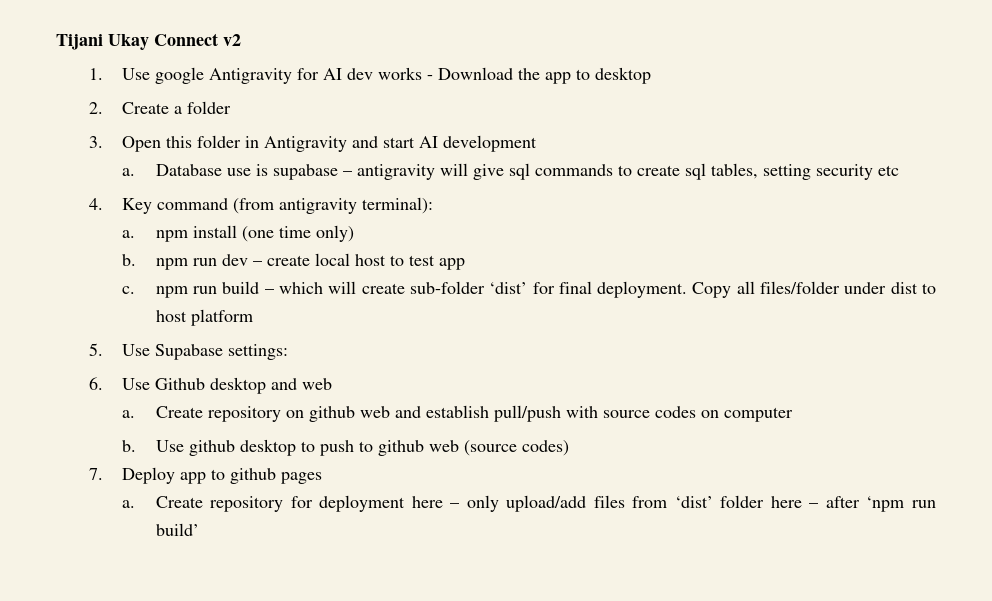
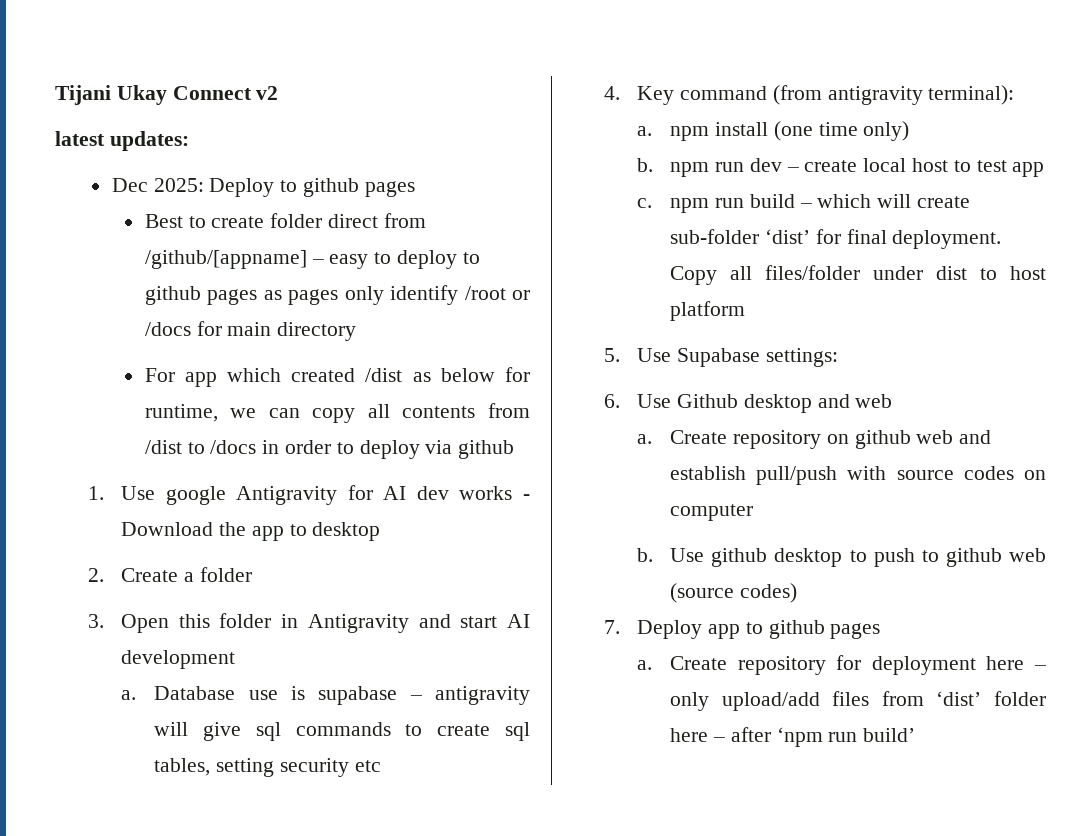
+ latest updates:
+ Dec 2025: Deploy to github pages
+ Best to create folder direct from /github/[appname] – easy to deploy to github pages as pages only identify /root or /docs for main directory
+ For app which created /dist as below for runtime, we can copy all contents from /dist to /docs in order to deploy via github

